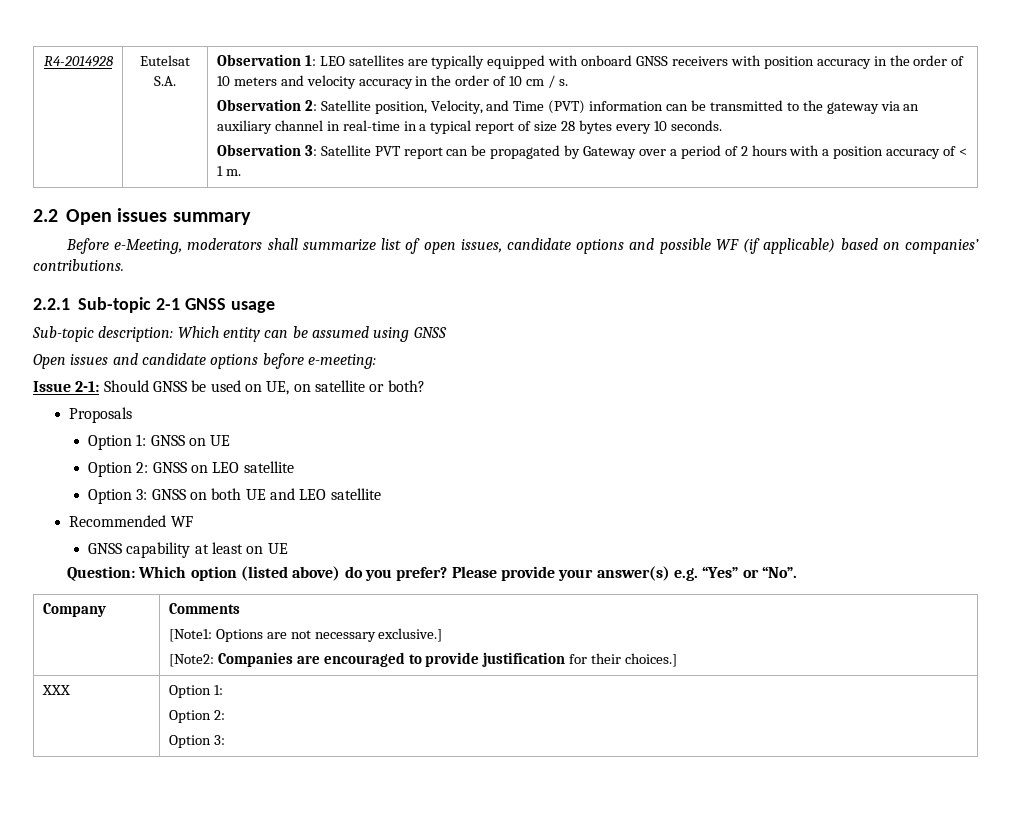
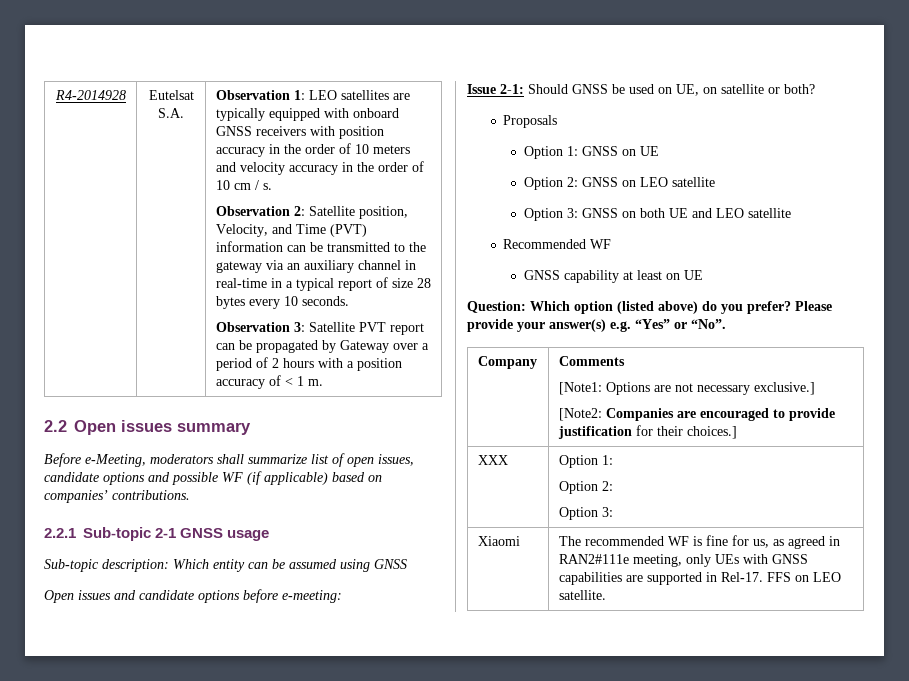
+ Xiaomi | The recommended WF is fine for us, as agreed in RAN2#111e meeting, only UEs with GNSS capabilities are supported in Rel-17. FFS on LEO satellite.

